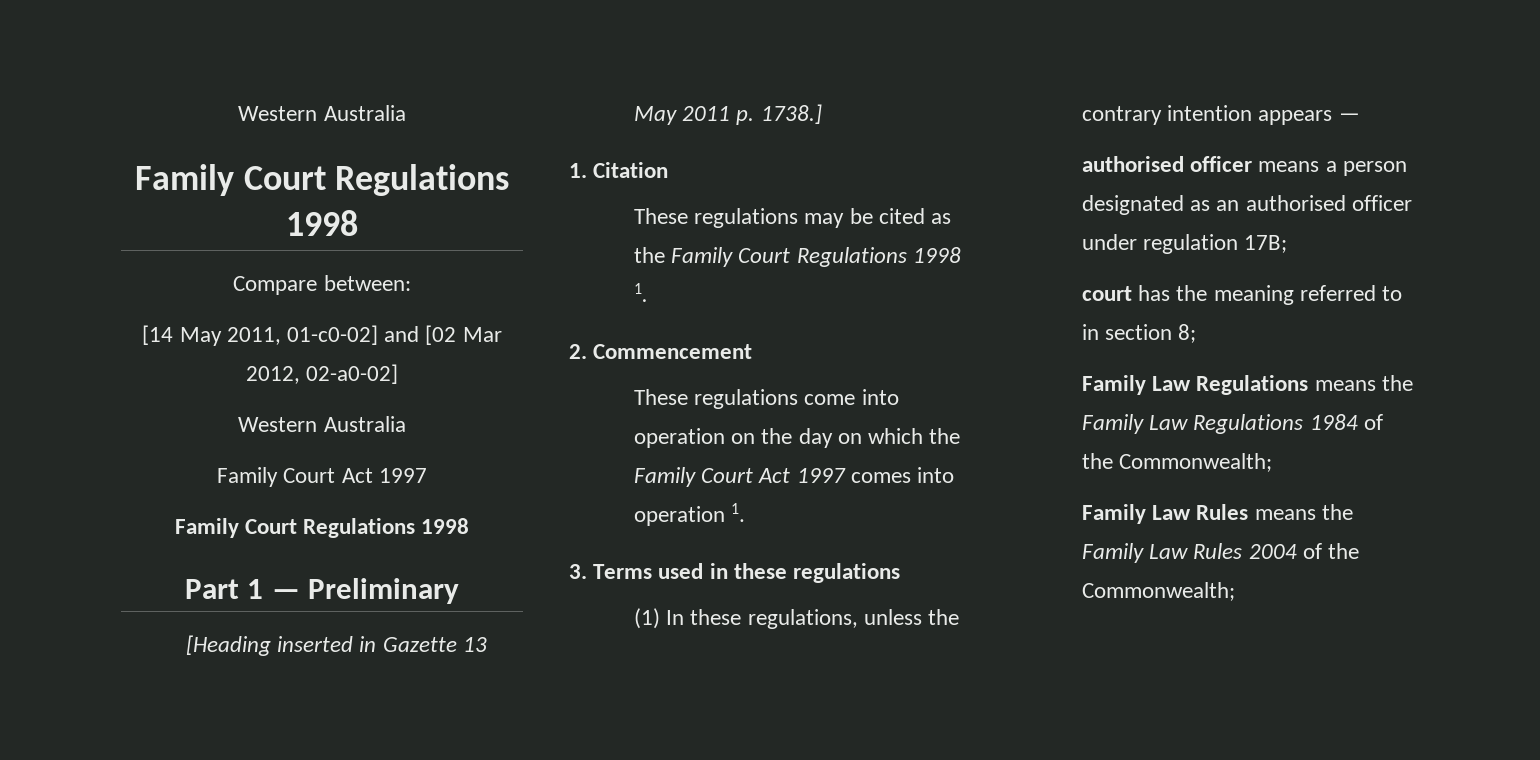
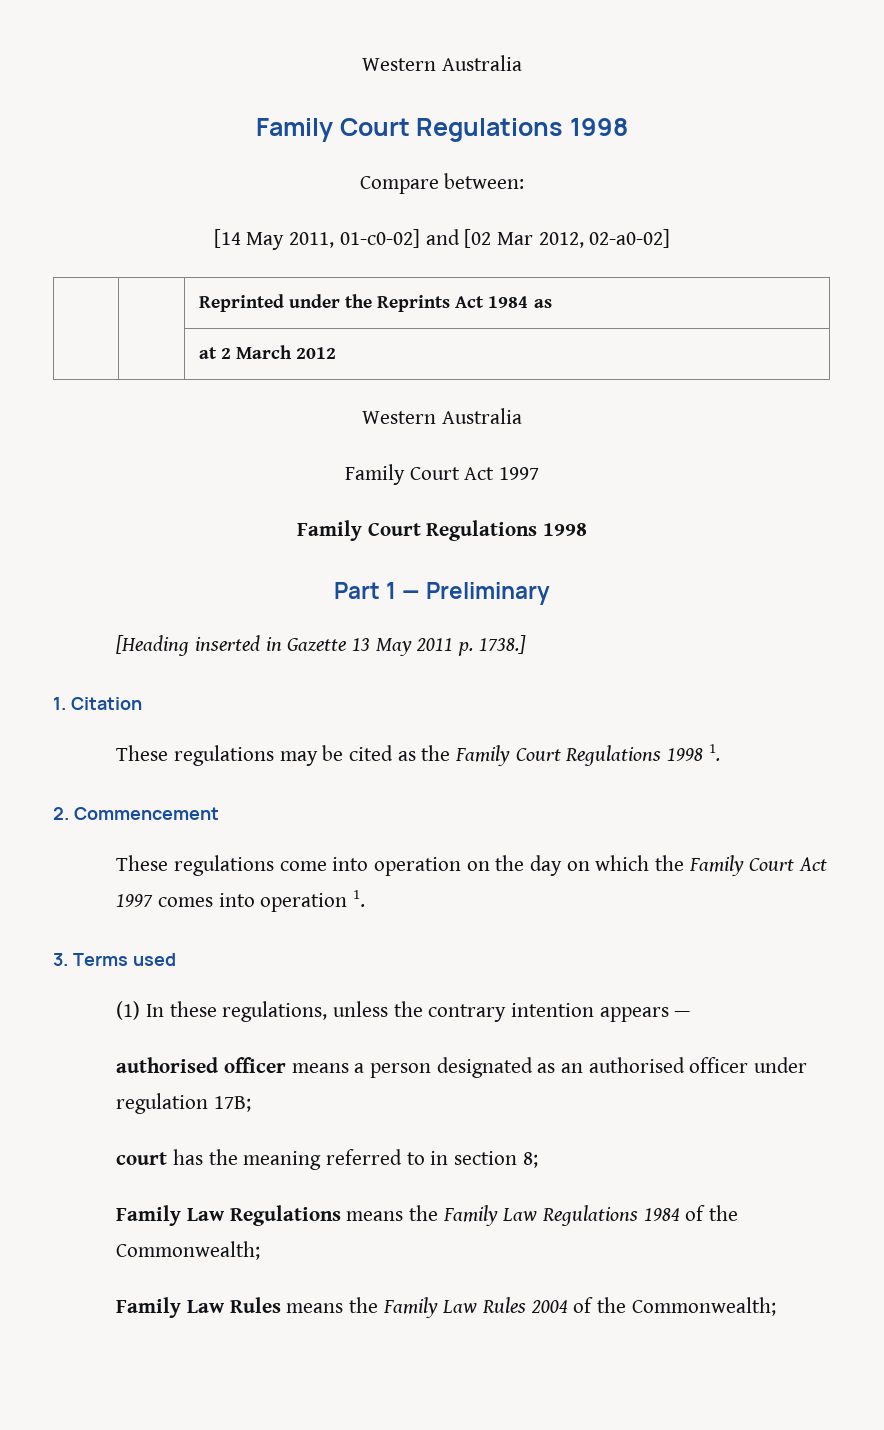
+ | | Reprinted under the Reprints Act 1984 as
+ | | at 2 March 2012
- 3. Terms used in these regulations
+ 3. Terms used

